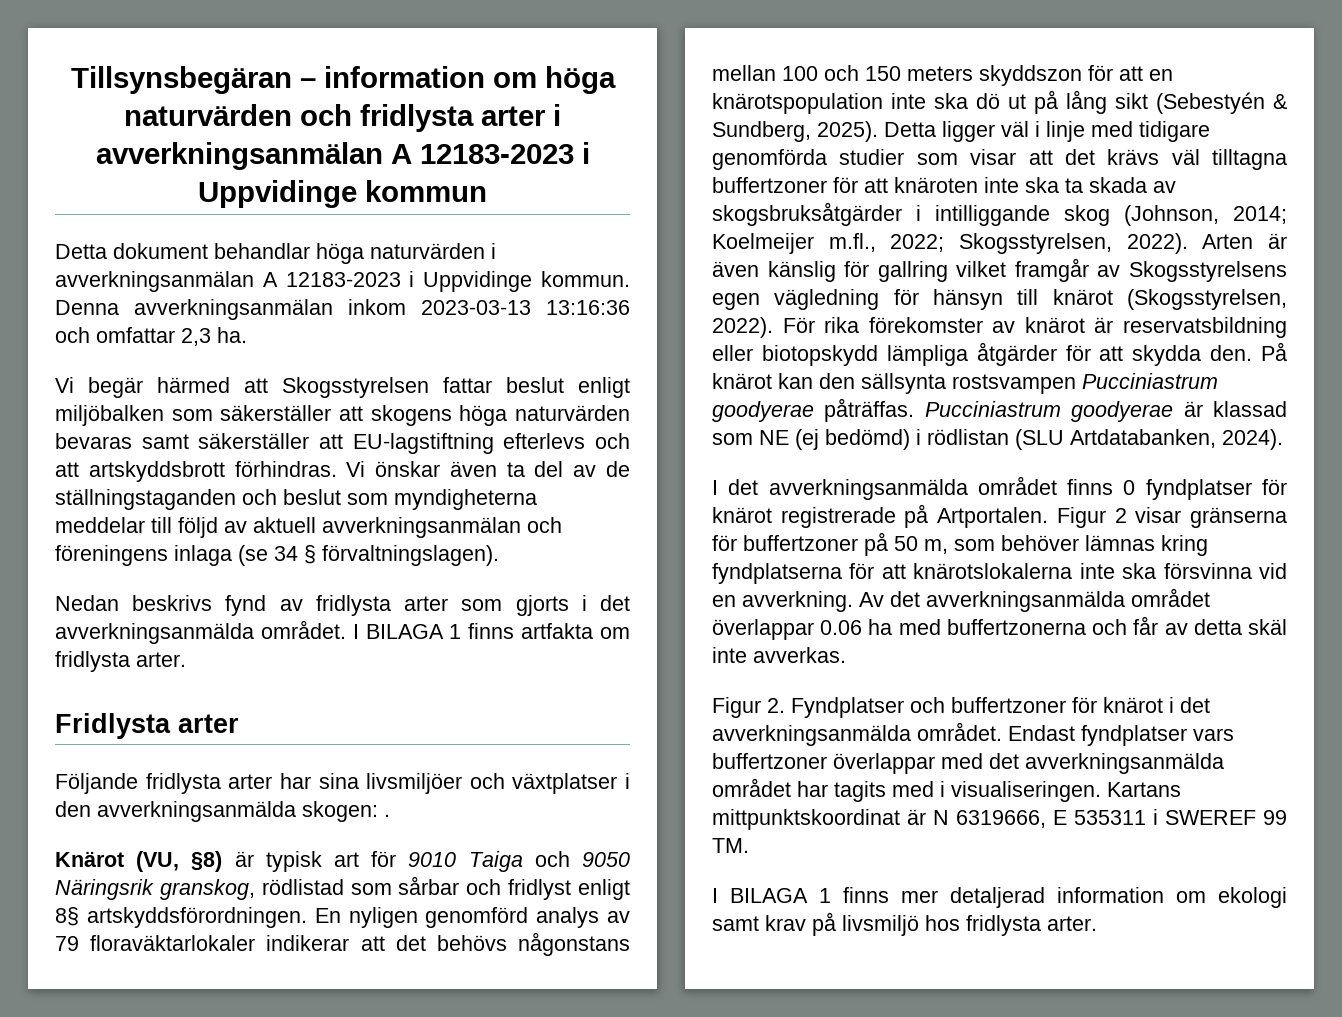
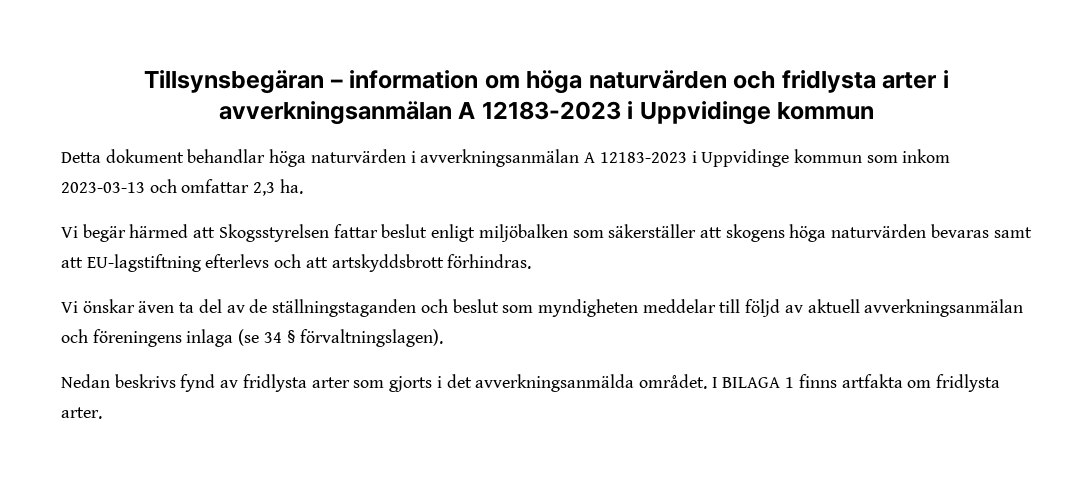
- Detta dokument behandlar höga naturvärden i avverkningsanmälan A 12183-2023 i Uppvidinge kommun. Denna avverkningsanmälan inkom 2023-03-13 13:16:36 och omfattar 2,3 ha.
+ Detta dokument behandlar höga naturvärden i avverkningsanmälan A 12183-2023 i Uppvidinge kommun som inkom 2023-03-13 och omfattar 2,3 ha.
- Vi begär härmed att Skogsstyrelsen fattar beslut enligt miljöbalken som säkerställer att skogens höga naturvärden bevaras samt säkerställer att EU-lagstiftning efterlevs och att artskyddsbrott förhindras. Vi önskar även ta del av de ställningstaganden och beslut som myndigheterna meddelar till följd av aktuell avverkningsanmälan och föreningens inlaga (se 34 § förvaltningslagen).
+ Vi begär härmed att Skogsstyrelsen fattar beslut enligt miljöbalken som säkerställer att skogens höga naturvärden bevaras samt att EU-lagstiftning efterlevs och att artskyddsbrott förhindras.
+ Vi önskar även ta del av de ställningstaganden och beslut som myndigheten meddelar till följd av aktuell avverkningsanmälan och föreningens inlaga (se 34 § förvaltningslagen).
- Fridlysta arter
- Följande fridlysta arter har sina livsmiljöer och växtplatser i den avverkningsanmälda skogen: .
- Knärot (VU, §8) är typisk art för 9010 Taiga och 9050 Näringsrik granskog, rödlistad som sårbar och fridlyst enligt 8§ artskyddsförordningen. En nyligen genomförd analys av 79 floraväktarlokaler indikerar att det behövs någonstans mellan 100 och 150 meters skyddszon för att en knärotspopulation inte ska dö ut på lång sikt (Sebestyén & Sundberg, 2025). Detta ligger väl i linje med tidigare genomförda studier som visar att det krävs väl tilltagna buffertzoner för att knäroten inte ska ta skada av skogsbruksåtgärder i intilliggande skog (Johnson, 2014; Koelmeijer m.fl., 2022; Skogsstyrelsen, 2022). Arten är även känslig för gallring vilket framgår av Skogsstyrelsens egen vägledning för hänsyn till knärot (Skogsstyrelsen, 2022). För rika förekomster av knärot är reservatsbildning eller biotopskydd lämpliga åtgärder för att skydda den. På knärot kan den sällsynta rostsvampen Pucciniastrum goodyerae påträffas. Pucciniastrum goodyerae är klassad som NE (ej bedömd) i rödlistan (SLU Artdatabanken, 2024).
- I det avverkningsanmälda området finns 0 fyndplatser för knärot registrerade på Artportalen. Figur 2 visar gränserna för buffertzoner på 50 m, som behöver lämnas kring fyndplatserna för att knärotslokalerna inte ska försvinna vid en avverkning. Av det avverkningsanmälda området överlappar 0.06 ha med buffertzonerna och får av detta skäl inte avverkas.
- Figur 2. Fyndplatser och buffertzoner för knärot i det avverkningsanmälda området. Endast fyndplatser vars buffertzoner överlappar med det avverkningsanmälda området har tagits med i visualiseringen. Kartans mittpunktskoordinat är N 6319666, E 535311 i SWEREF 99 TM.
- I BILAGA 1 finns mer detaljerad information om ekologi samt krav på livsmiljö hos fridlysta arter.

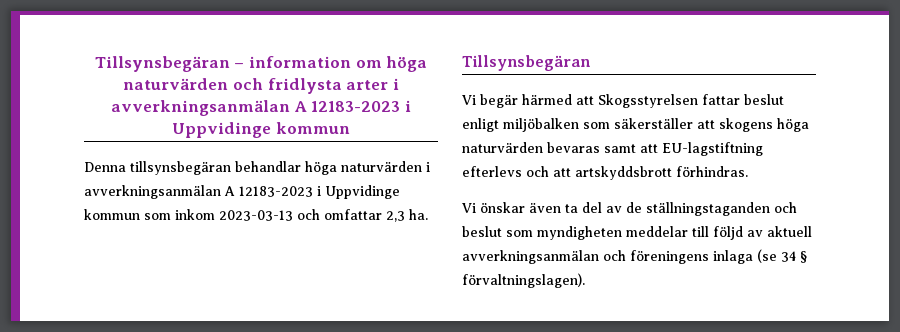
- Detta dokument behandlar höga naturvärden i avverkningsanmälan A 12183-2023 i Uppvidinge kommun som inkom 2023-03-13 och omfattar 2,3 ha.
+ Denna tillsynsbegäran behandlar höga naturvärden i avverkningsanmälan A 12183-2023 i Uppvidinge kommun som inkom 2023-03-13 och omfattar 2,3 ha.
+ Tillsynsbegäran
- Nedan beskrivs fynd av fridlysta arter som gjorts i det avverkningsanmälda området. I BILAGA 1 finns artfakta om fridlysta arter.

